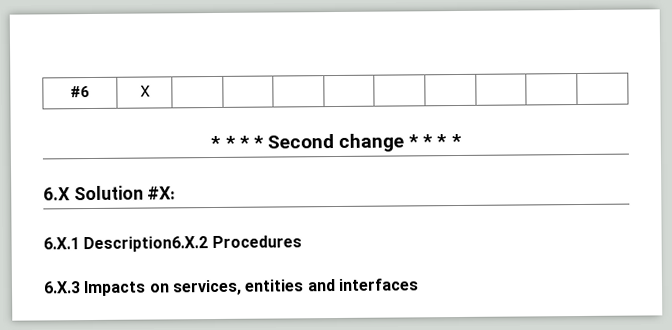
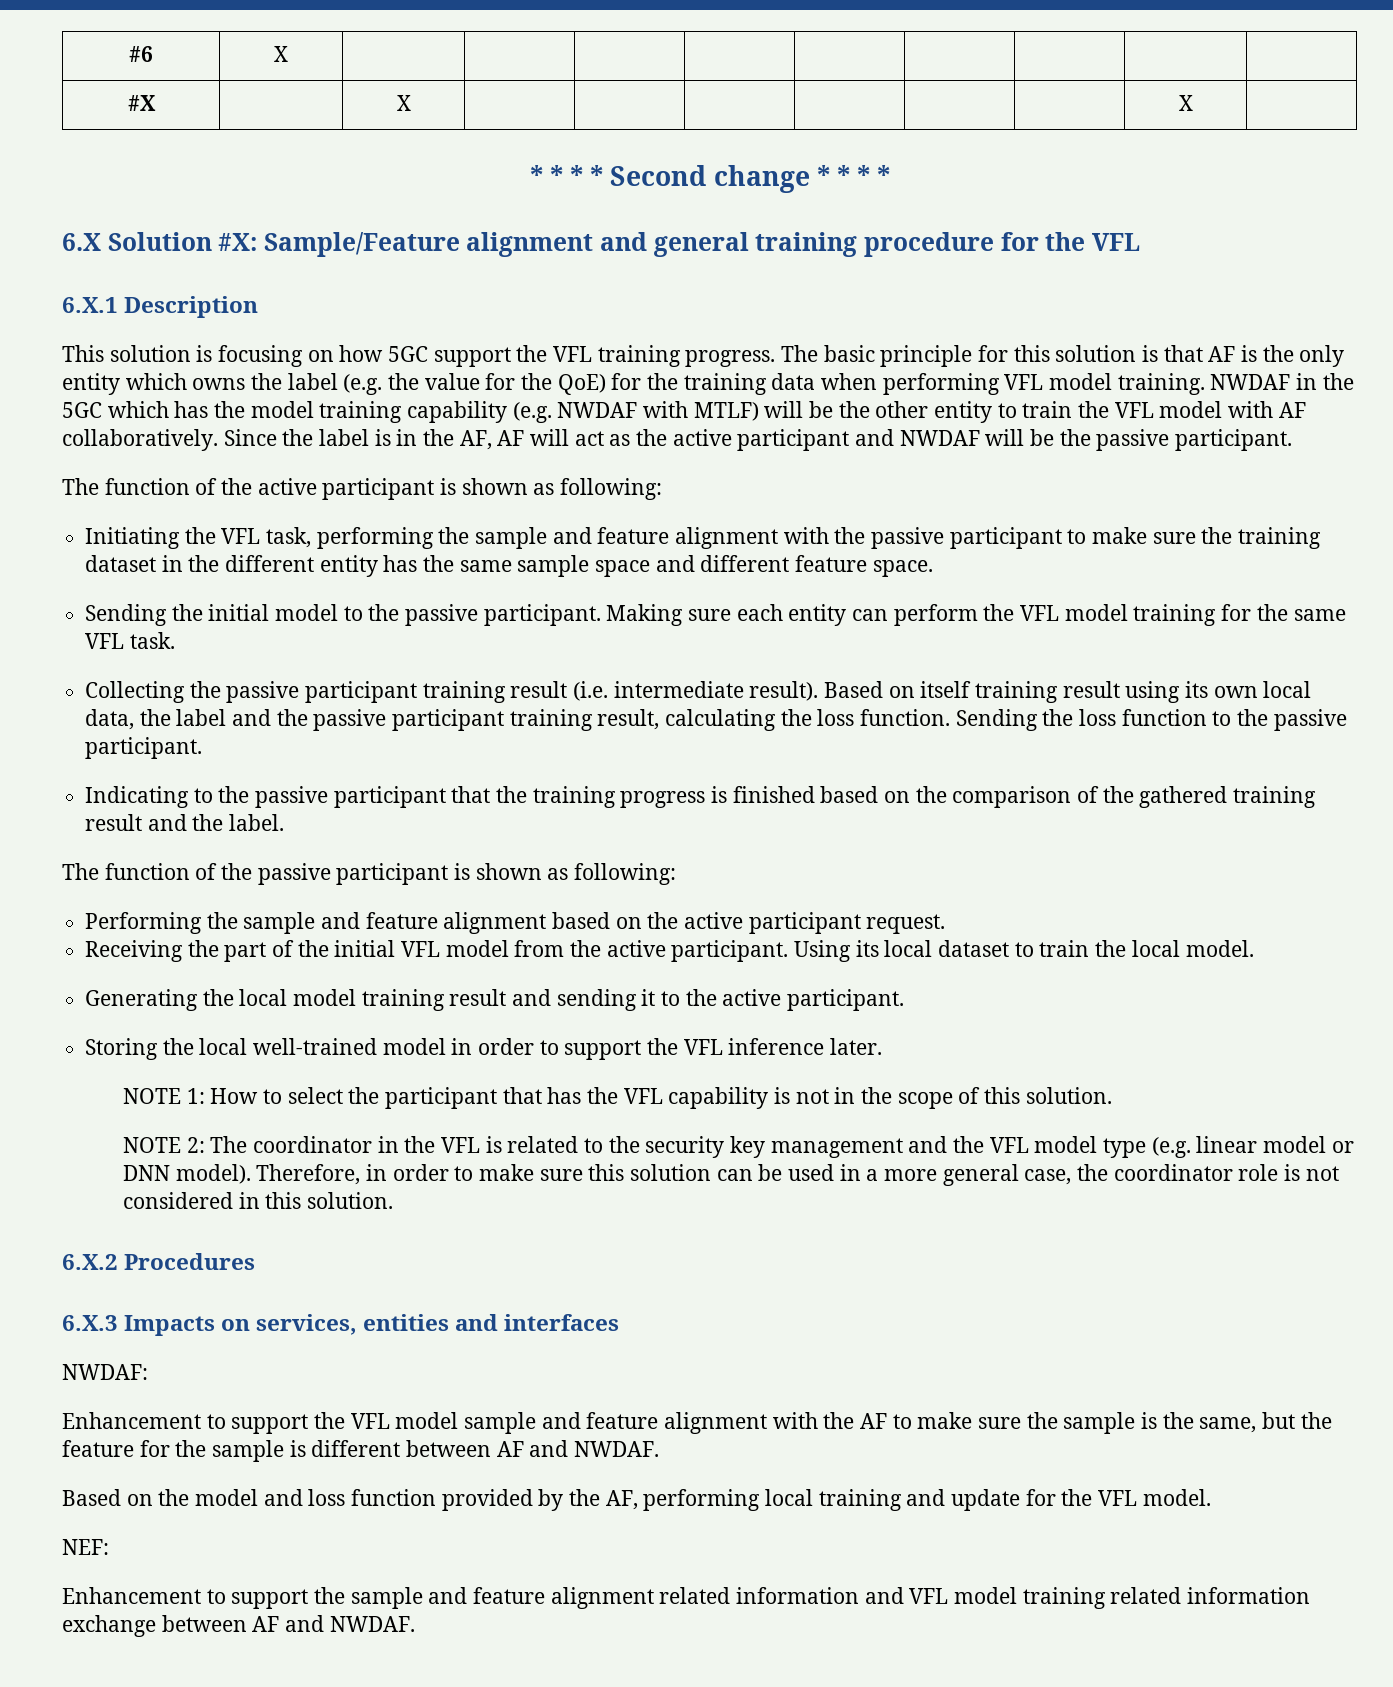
+ #X | | X | | | | | | | X |
- 6.X Solution #X:
- 6.X.1 Description6.X.2 Procedures
+ 6.X Solution #X: Sample/Feature alignment and general training procedure for the VFL
+ 6.X.1 Description
+ This solution is focusing on how 5GC support the VFL training progress. The basic principle for this solution is that AF is the only entity which owns the label (e.g. the value for the QoE) for the training data when performing VFL model training. NWDAF in the 5GC which has the model training capability (e.g. NWDAF with MTLF) will be the other entity to train the VFL model with AF collaboratively. Since the label is in the AF, AF will act as the active participant and NWDAF will be the passive participant.
+ The function of the active participant is shown as following:
+ Initiating the VFL task, performing the sample and feature alignment with the passive participant to make sure the training dataset in the different entity has the same sample space and different feature space.
+ Sending the initial model to the passive participant. Making sure each entity can perform the VFL model training for the same VFL task.
+ Collecting the passive participant training result (i.e. intermediate result). Based on itself training result using its own local data, the label and the passive participant training result, calculating the loss function. Sending the loss function to the passive participant.
+ Indicating to the passive participant that the training progress is finished based on the comparison of the gathered training result and the label.
+ The function of the passive participant is shown as following:
+ Performing the sample and feature alignment based on the active participant request.
+ Receiving the part of the initial VFL model from the active participant. Using its local dataset to train the local model.
+ Generating the local model training result and sending it to the active participant.
+ Storing the local well-trained model in order to support the VFL inference later.
+ NOTE 1: How to select the participant that has the VFL capability is not in the scope of this solution.
+ NOTE 2: The coordinator in the VFL is related to the security key management and the VFL model type (e.g. linear model or DNN model). Therefore, in order to make sure this solution can be used in a more general case, the coordinator role is not considered in this solution.
+ 6.X.2 Procedures
+ NWDAF:
+ Enhancement to support the VFL model sample and feature alignment with the AF to make sure the sample is the same, but the feature for the sample is different between AF and NWDAF.
+ Based on the model and loss function provided by the AF, performing local training and update for the VFL model.
+ NEF:
+ Enhancement to support the sample and feature alignment related information and VFL model training related information exchange between AF and NWDAF.

